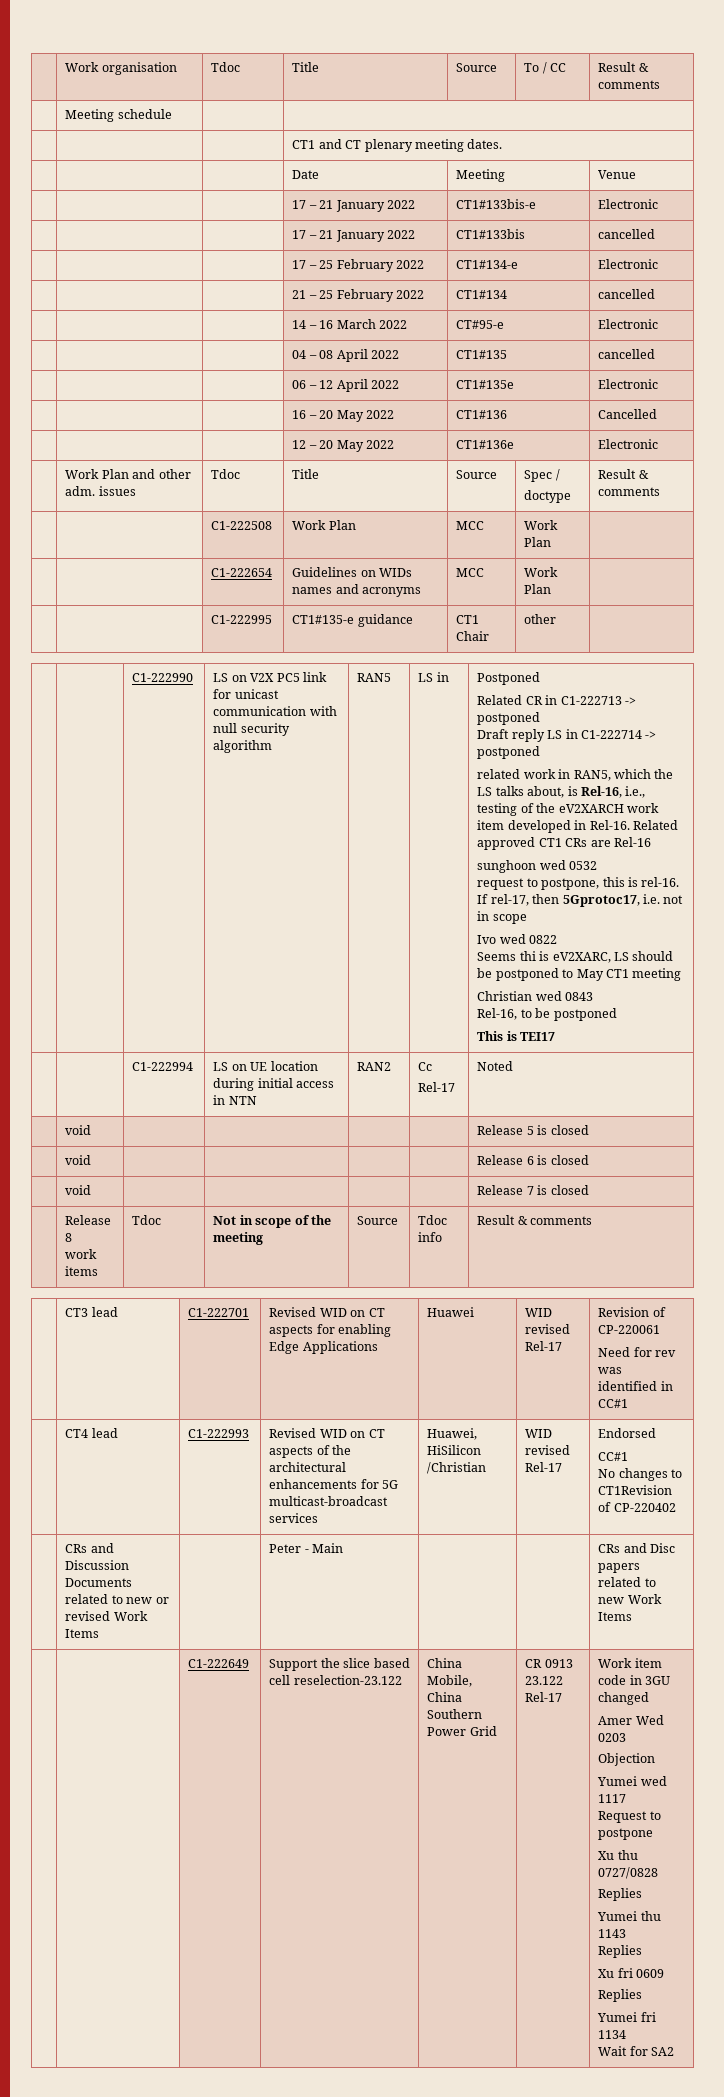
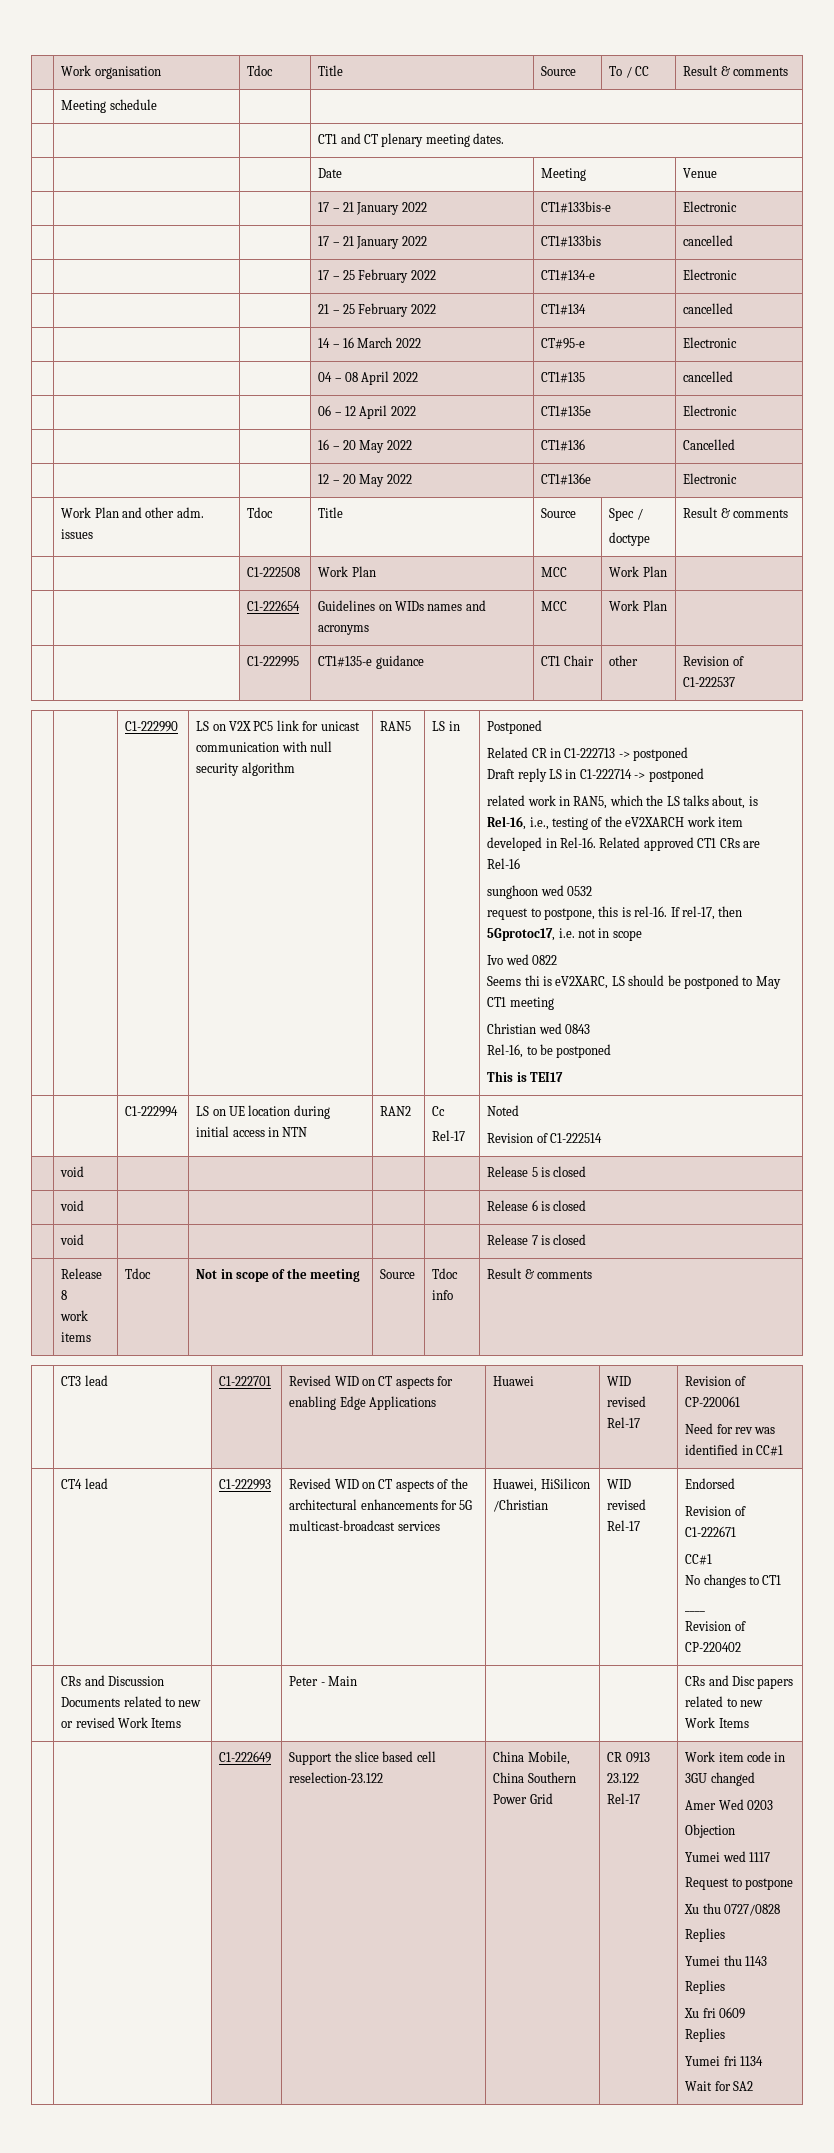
- | | C1-222995 | CT1#135-e guidance | CT1 Chair | other |
+ | | C1-222995 | CT1#135-e guidance | CT1 Chair | other | Revision of C1-222537
  | | C1-222994 | LS on UE location during initial access in NTN | RAN2 | Cc
  Rel-17 | Noted
+ Revision of C1-222514
  | CT4 lead | C1-222993 | Revised WID on CT aspects of the architectural enhancements for 5G multicast-broadcast services | Huawei, HiSilicon /Christian | WID revised Rel-17 | Endorsed
+ Revision of C1-222671
  CC#1
- No changes to CT1Revision of CP-220402
+ No changes to CT1
+ ____
+ Revision of CP-220402

